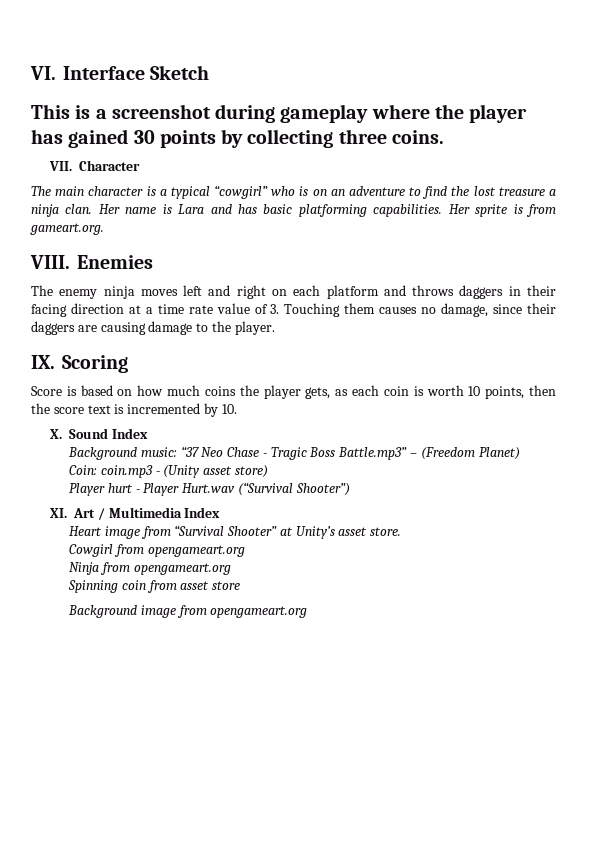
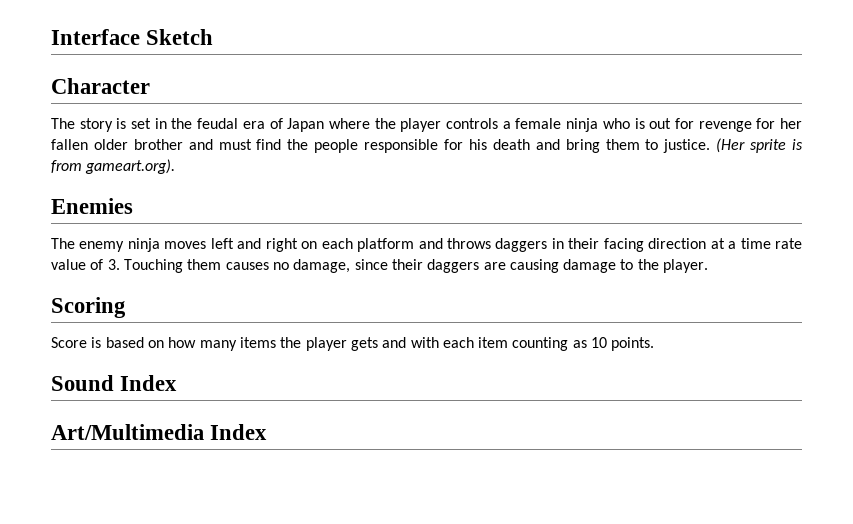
- VI. Interface Sketch
+ Interface Sketch
- This is a screenshot during gameplay where the player has gained 30 points by collecting three coins.
- VII. Character
- The main character is a typical “cowgirl” who is on an adventure to find the lost treasure a ninja clan. Her name is Lara and has basic platforming capabilities. Her sprite is from gameart.org.
- VIII. Enemies
+ Character
+ The story is set in the feudal era of Japan where the player controls a female ninja who is out for revenge for her fallen older brother and must find the people responsible for his death and bring them to justice. (Her sprite is from gameart.org).
+ Enemies
- IX. Scoring
+ Scoring
- Score is based on how much coins the player gets, as each coin is worth 10 points, then the score text is incremented by 10.
- X. Sound Index
- Background music: “37 Neo Chase - Tragic Boss Battle.mp3” – (Freedom Planet)
- Coin: coin.mp3 - (Unity asset store)
- Player hurt - Player Hurt.wav (“Survival Shooter”)
- XI. Art / Multimedia Index
- Heart image from “Survival Shooter” at Unity’s asset store.
- Cowgirl from opengameart.org
- Ninja from opengameart.org
- Spinning coin from asset store
- Background image from opengameart.org
+ Score is based on how many items the player gets and with each item counting as 10 points.
+ Sound Index
+ Art/Multimedia Index

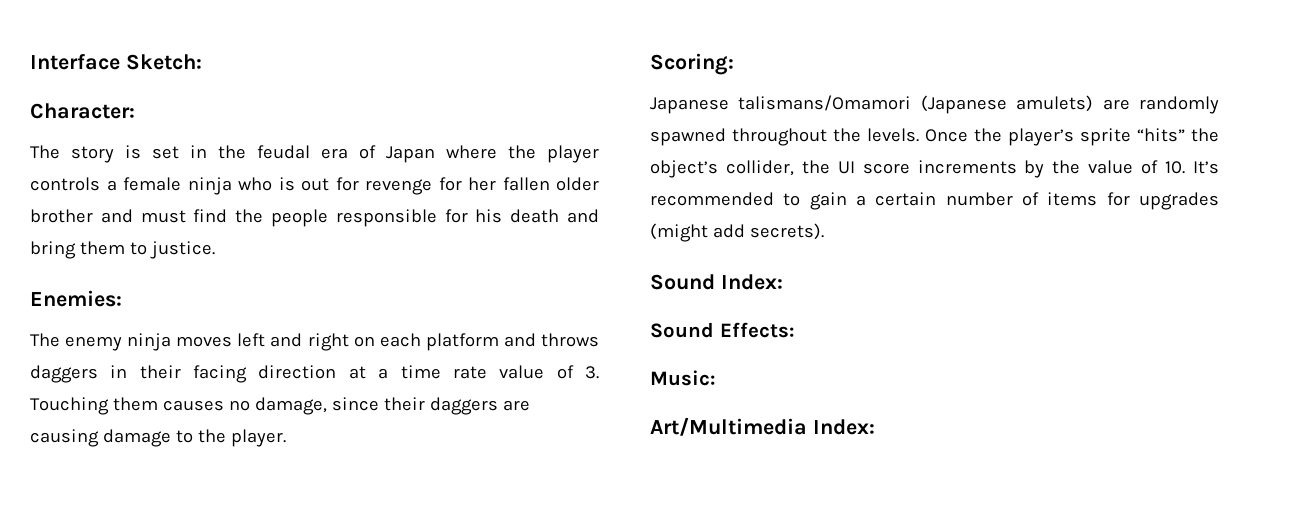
- Interface Sketch
- Character
+ Interface Sketch:
+ Character:
- The story is set in the feudal era of Japan where the player controls a female ninja who is out for revenge for her fallen older brother and must find the people responsible for his death and bring them to justice. (Her sprite is from gameart.org).
- Enemies
+ The story is set in the feudal era of Japan where the player controls a female ninja who is out for revenge for her fallen older brother and must find the people responsible for his death and bring them to justice.
+ Enemies:
- Scoring
- Score is based on how many items the player gets and with each item counting as 10 points.
- Sound Index
+ Scoring:
+ Japanese talismans/Omamori (Japanese amulets) are randomly spawned throughout the levels. Once the player’s sprite “hits” the object’s collider, the UI score increments by the value of 10. It’s recommended to gain a certain number of items for upgrades (might add secrets).
+ Sound Index:
+ Sound Effects:
+ Music:
- Art/Multimedia Index
+ Art/Multimedia Index:

